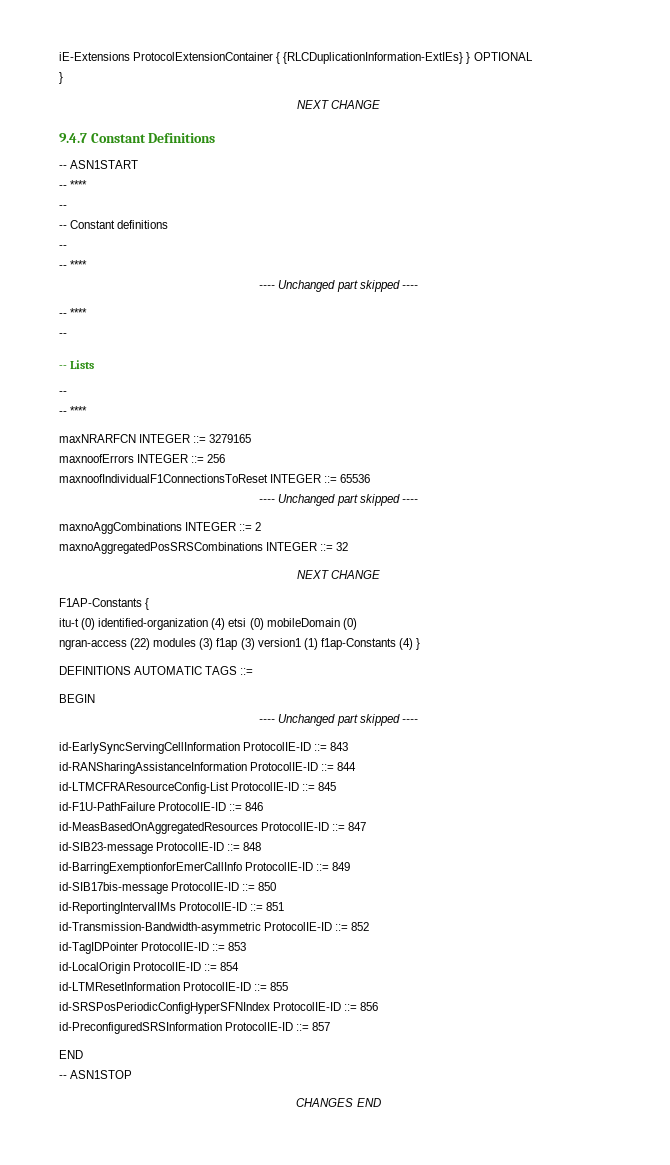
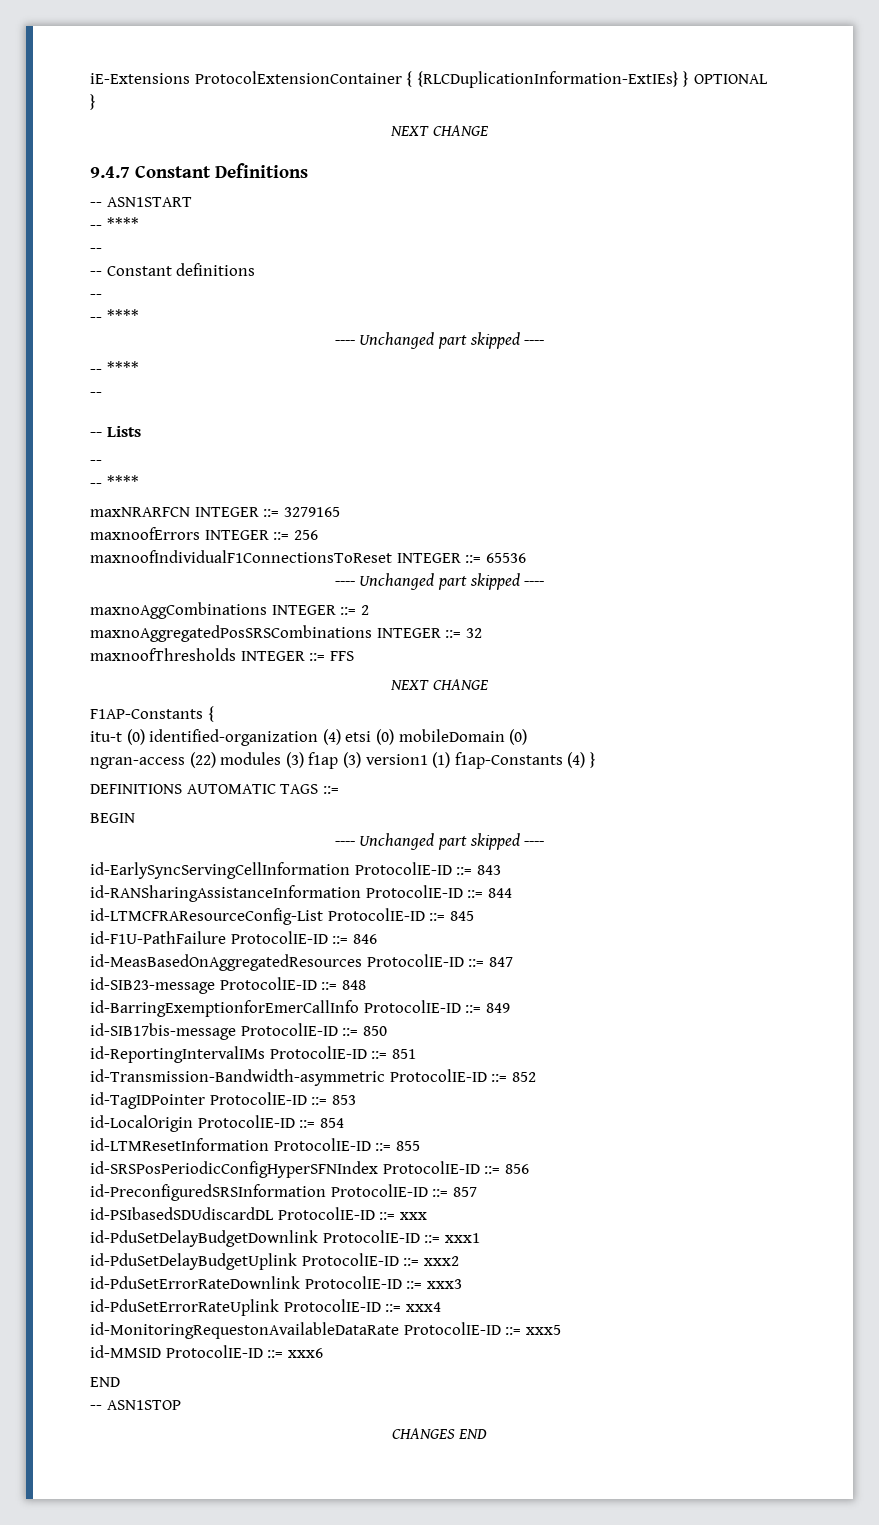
+ maxnoofThresholds INTEGER ::= FFS
+ id-PSIbasedSDUdiscardDL ProtocolIE-ID ::= xxx
+ id-PduSetDelayBudgetDownlink ProtocolIE-ID ::= xxx1
+ id-PduSetDelayBudgetUplink ProtocolIE-ID ::= xxx2
+ id-PduSetErrorRateDownlink ProtocolIE-ID ::= xxx3
+ id-PduSetErrorRateUplink ProtocolIE-ID ::= xxx4
+ id-MonitoringRequestonAvailableDataRate ProtocolIE-ID ::= xxx5
+ id-MMSID ProtocolIE-ID ::= xxx6

